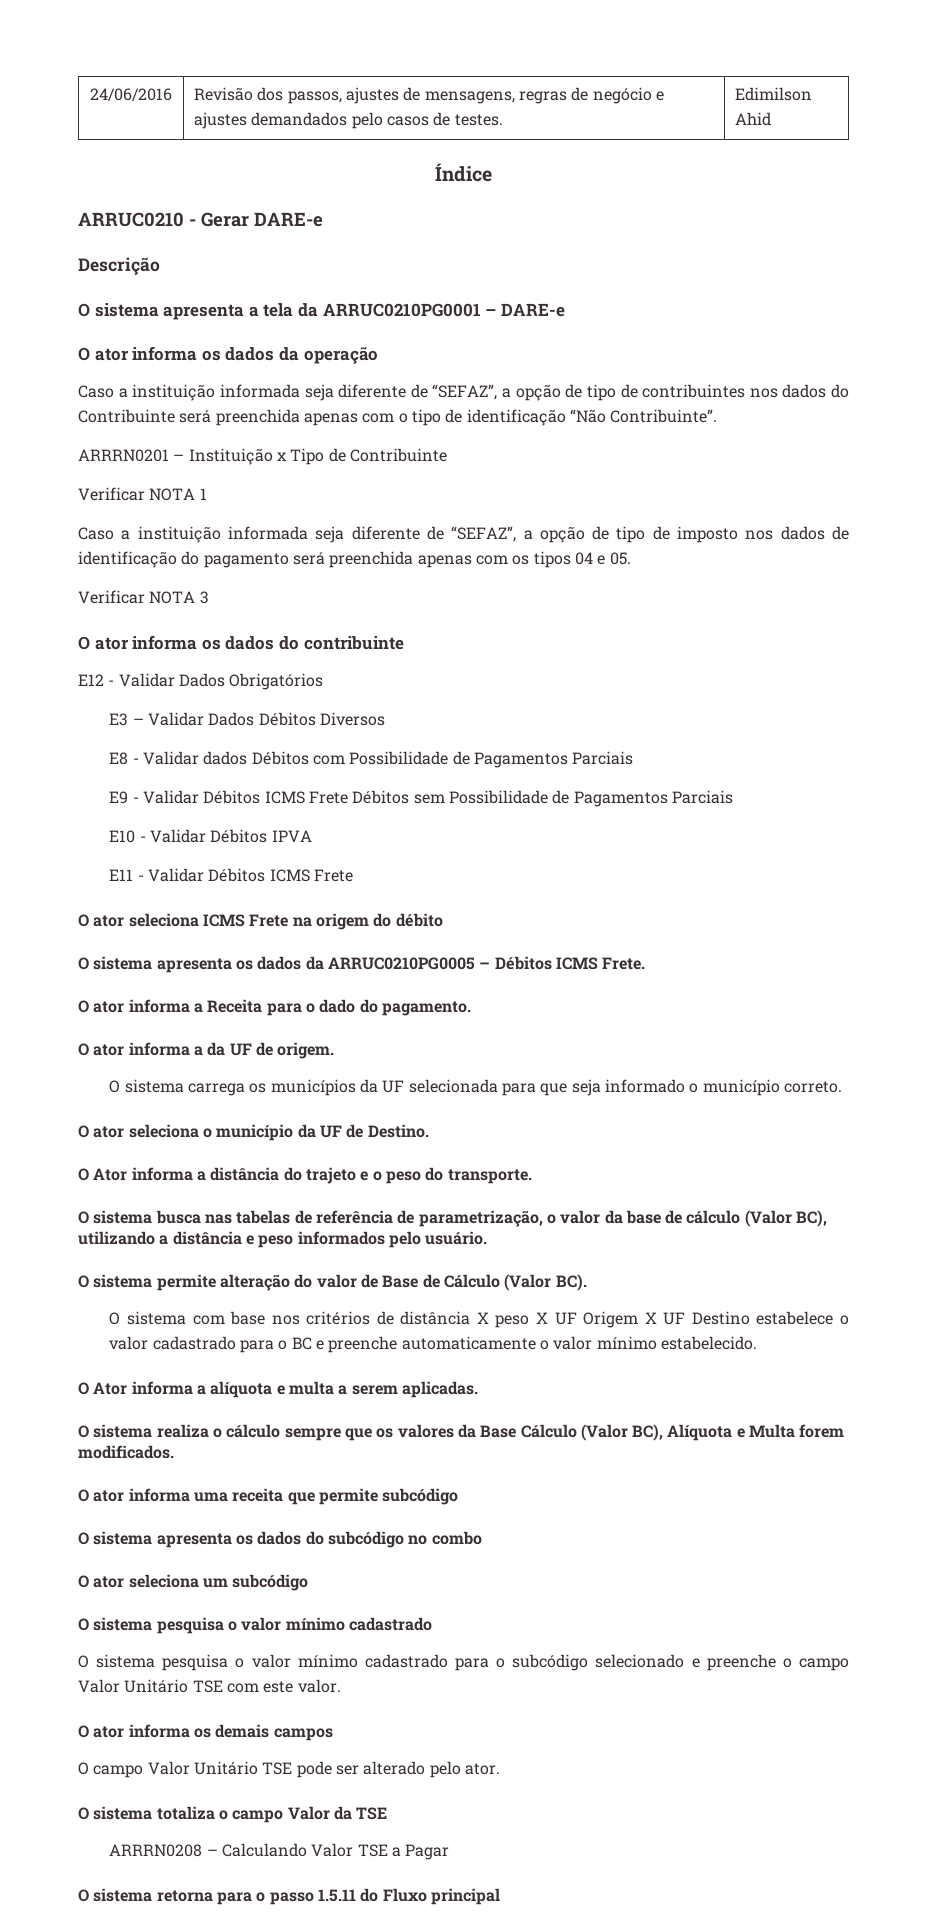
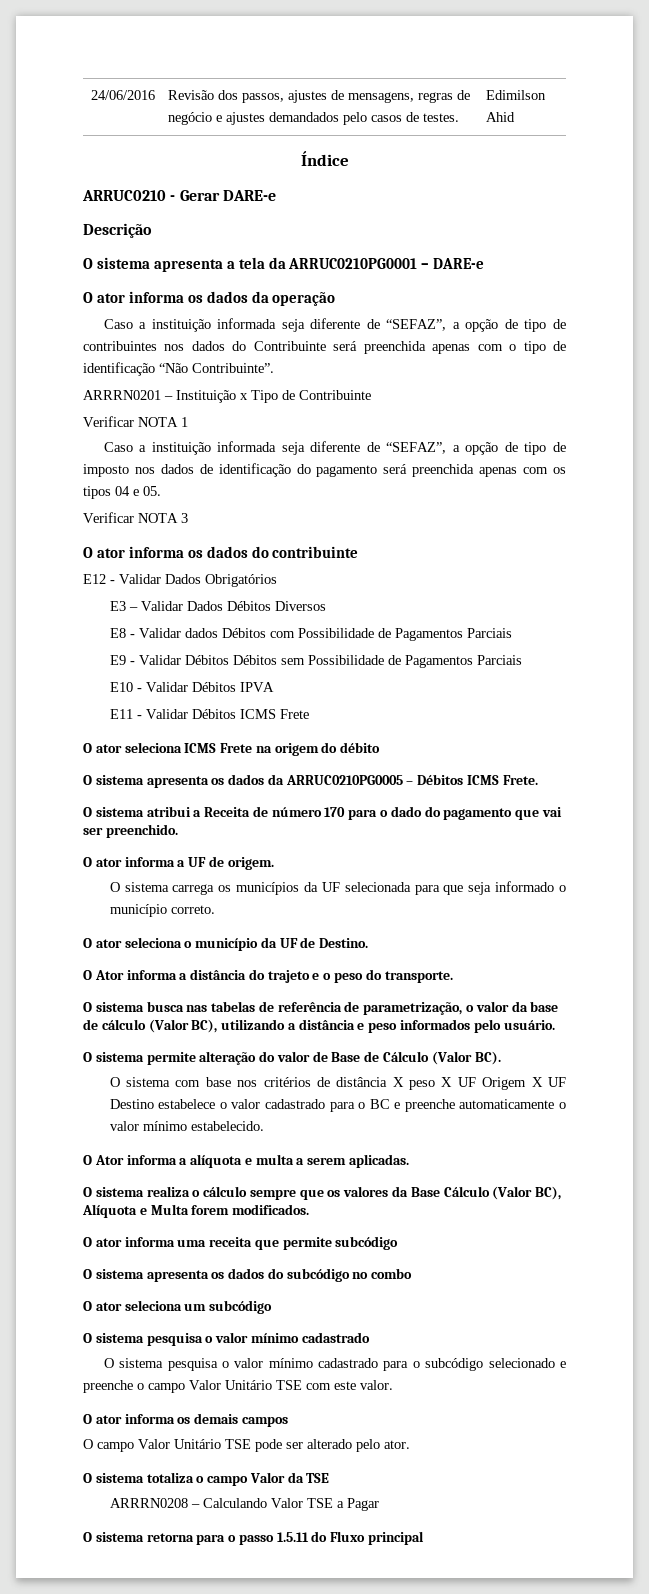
- E9 - Validar Débitos ICMS Frete Débitos sem Possibilidade de Pagamentos Parciais
+ E9 - Validar Débitos Débitos sem Possibilidade de Pagamentos Parciais
- O ator informa a Receita para o dado do pagamento.
- O ator informa a da UF de origem.
+ O sistema atribui a Receita de número 170 para o dado do pagamento que vai ser preenchido.
+ O ator informa a UF de origem.

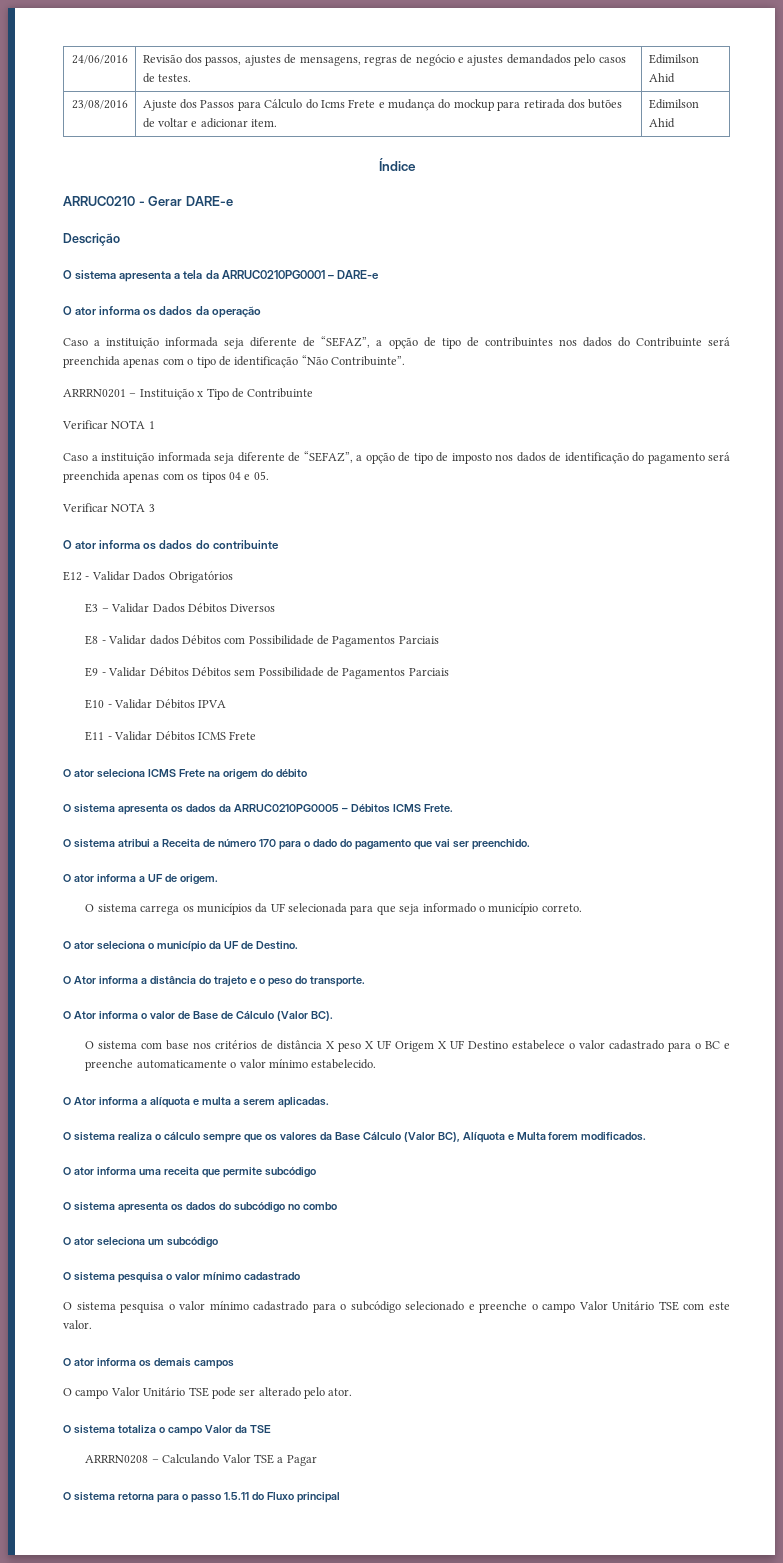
+ 23/08/2016 | Ajuste dos Passos para Cálculo do Icms Frete e mudança do mockup para retirada dos butões de voltar e adicionar item. | Edimilson Ahid
- O sistema busca nas tabelas de referência de parametrização, o valor da base de cálculo (Valor BC), utilizando a distância e peso informados pelo usuário.
- O sistema permite alteração do valor de Base de Cálculo (Valor BC).
+ O Ator informa o valor de Base de Cálculo (Valor BC).

